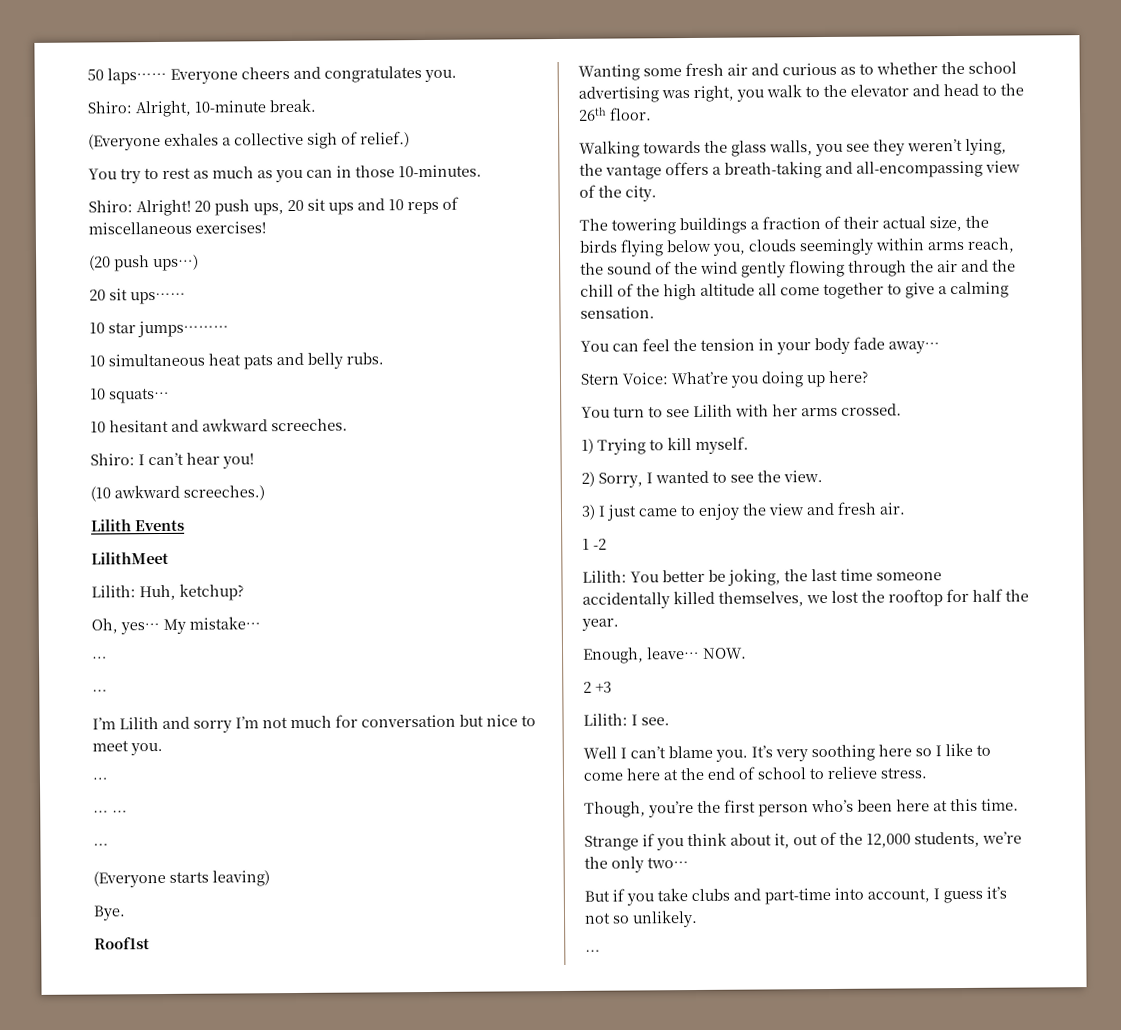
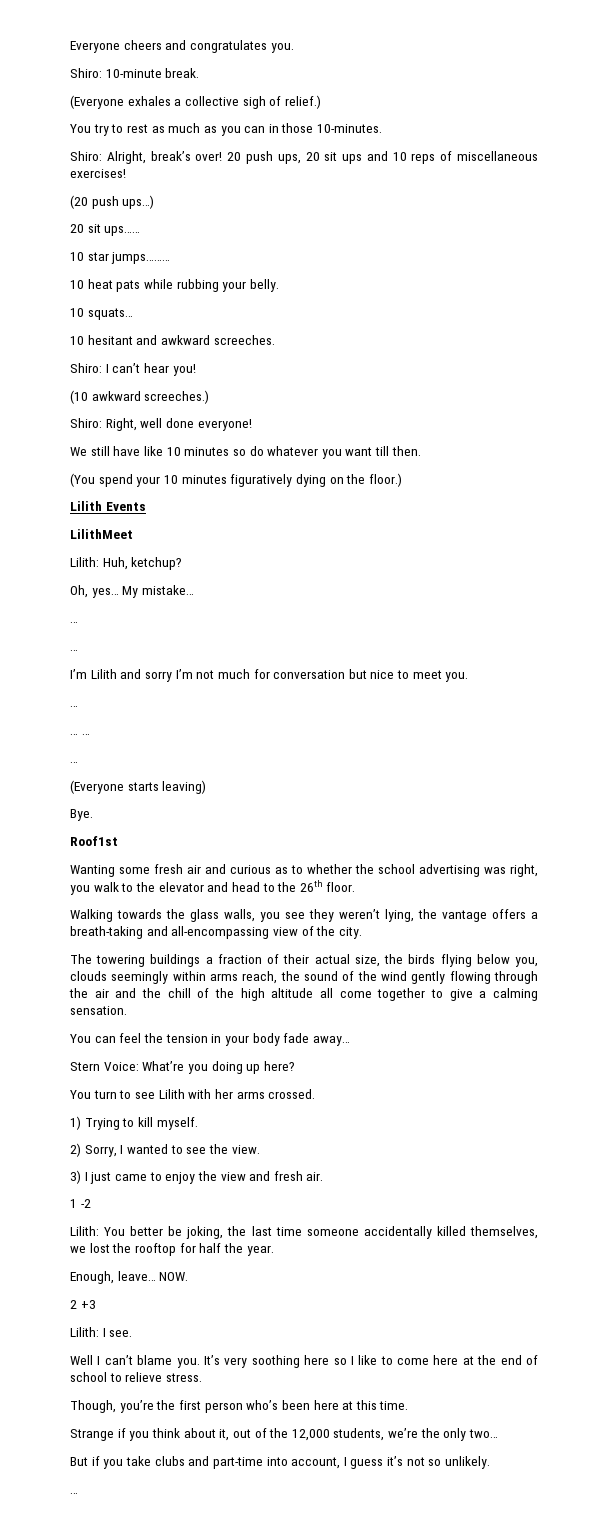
- 50 laps……
- Shiro: Alright, 10-minute break.
+ Shiro: 10-minute break.
- Shiro: Alright!
+ Shiro: Alright, break’s over!
- 10 simultaneous heat pats and belly rubs.
+ 10 heat pats while rubbing your belly.
+ Shiro: Right, well done everyone!
+ We still have like 10 minutes so do whatever you want till then.
+ (You spend your 10 minutes figuratively dying on the floor.)

